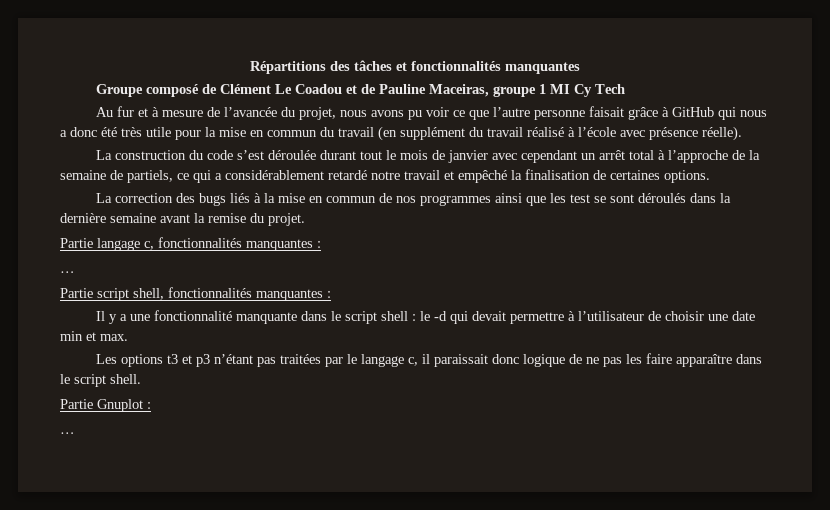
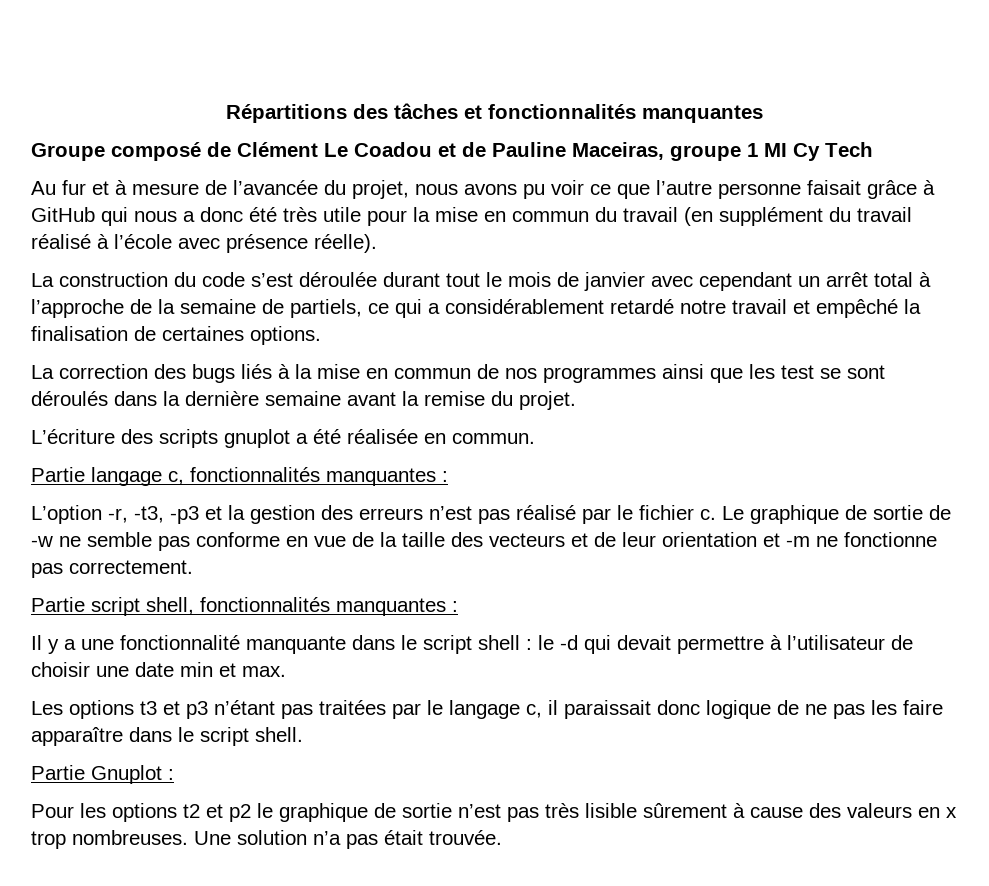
+ L’écriture des scripts gnuplot a été réalisée en commun.
  Partie langage c, fonctionnalités manquantes :
- …
+ L’option -r, -t3, -p3 et la gestion des erreurs n’est pas réalisé par le fichier c. Le graphique de sortie de -w ne semble pas conforme en vue de la taille des vecteurs et de leur orientation et -m ne fonctionne pas correctement.
  Partie Gnuplot :
- …
+ Pour les options t2 et p2 le graphique de sortie n’est pas très lisible sûrement à cause des valeurs en x trop nombreuses. Une solution n’a pas était trouvée.

